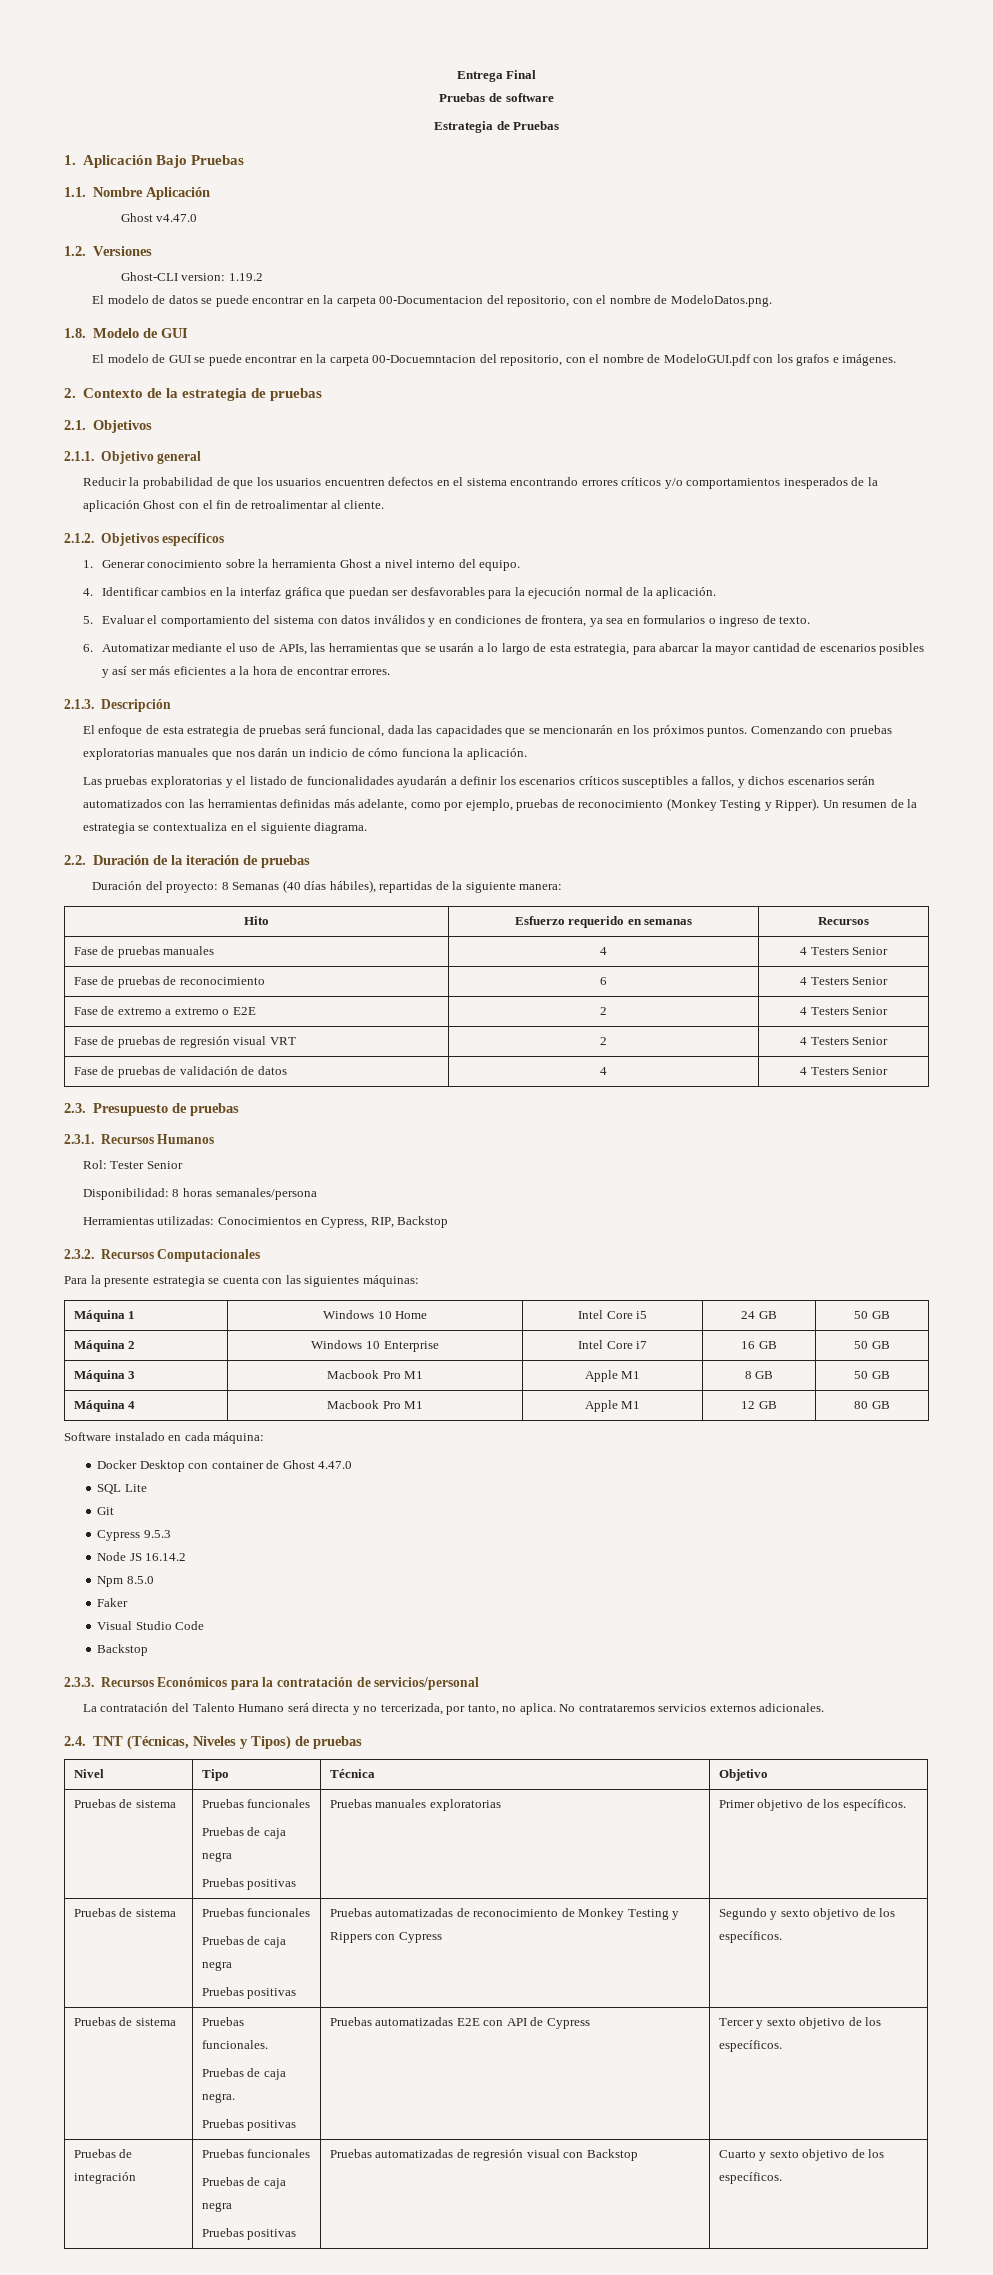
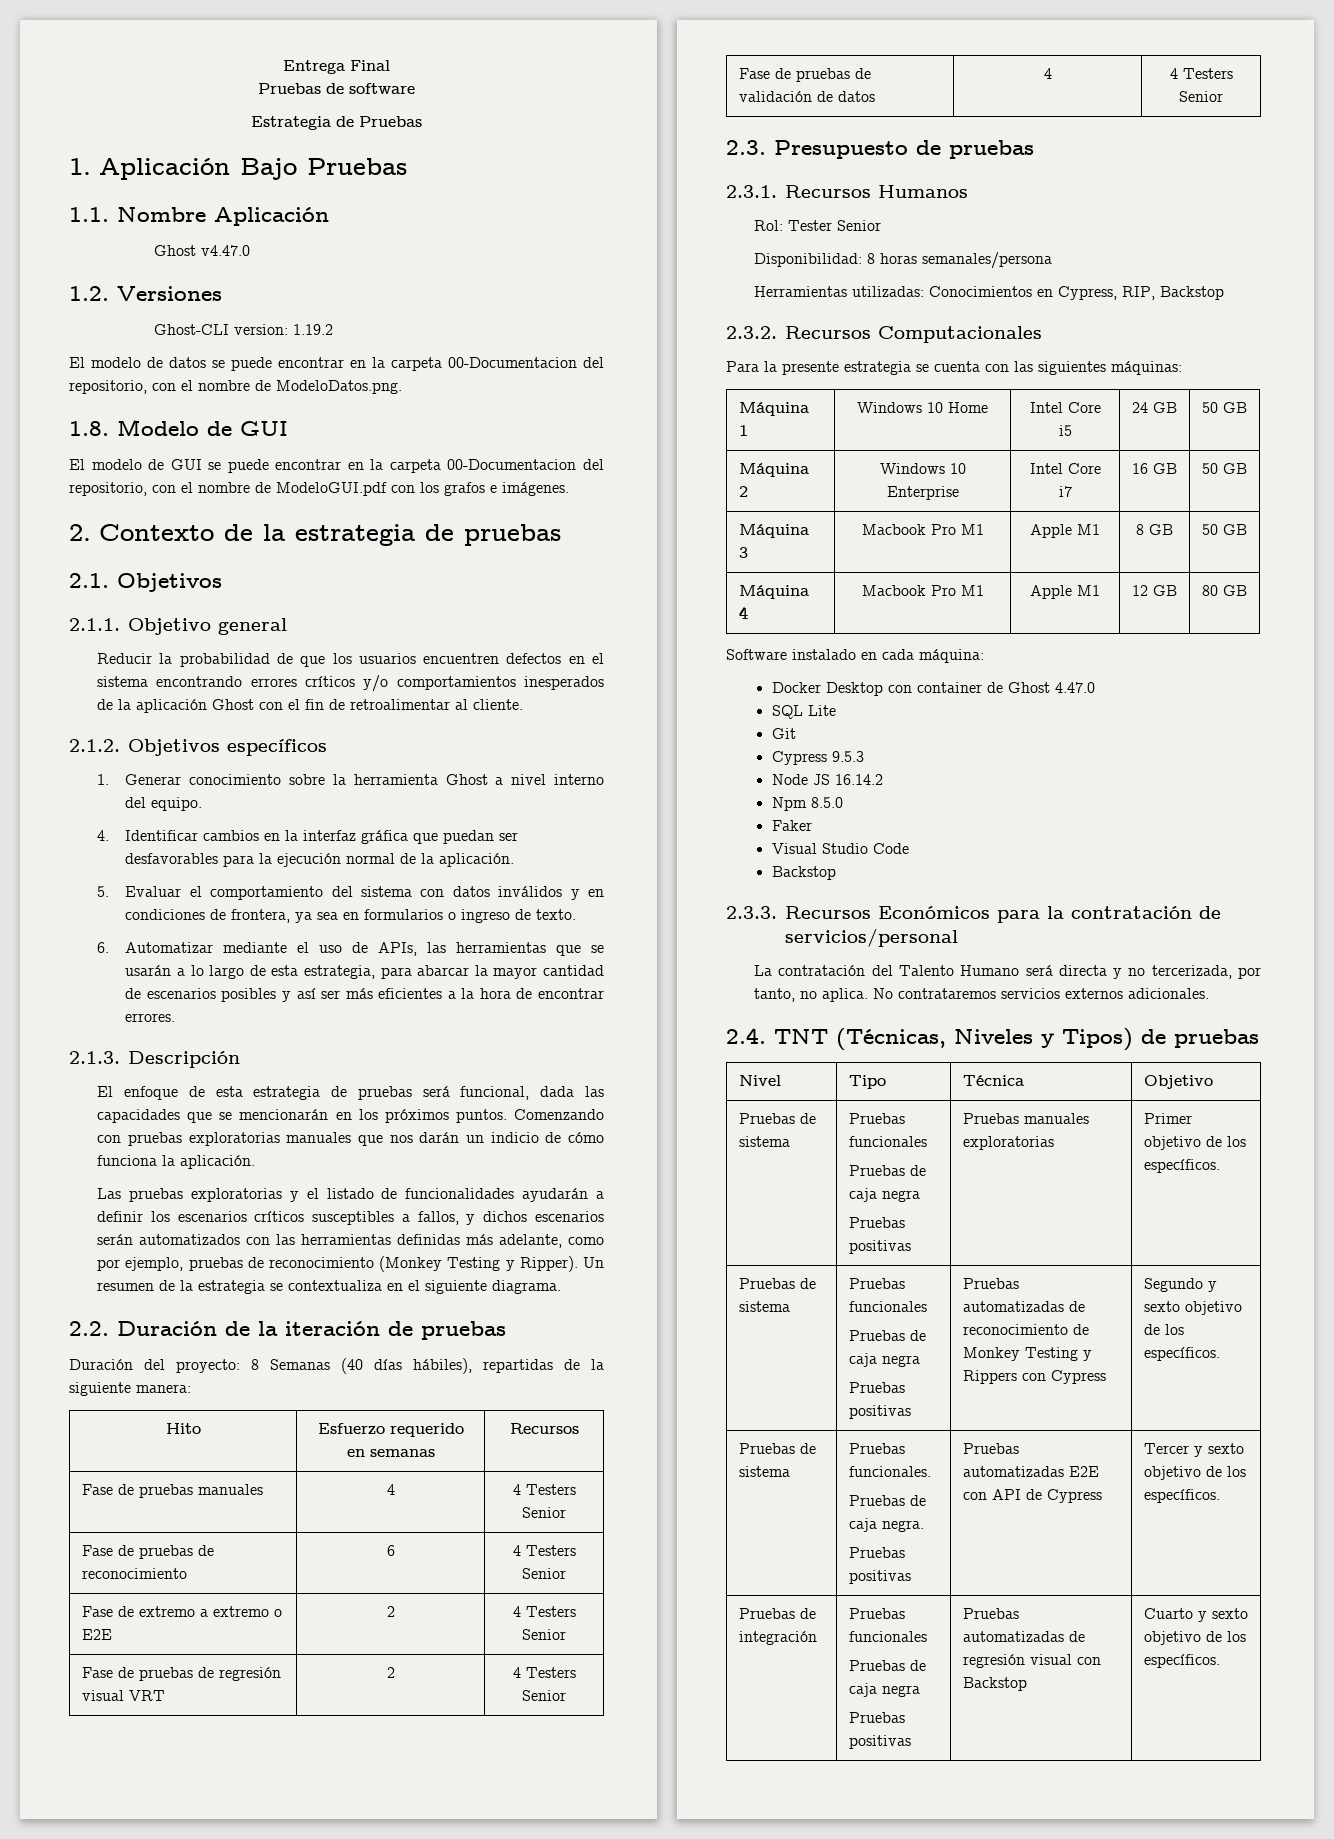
- El modelo de GUI se puede encontrar en la carpeta 00-Docuemntacion del repositorio, con el nombre de ModeloGUI.pdf con los grafos e imágenes.
+ El modelo de GUI se puede encontrar en la carpeta 00-Documentacion del repositorio, con el nombre de ModeloGUI.pdf con los grafos e imágenes.

